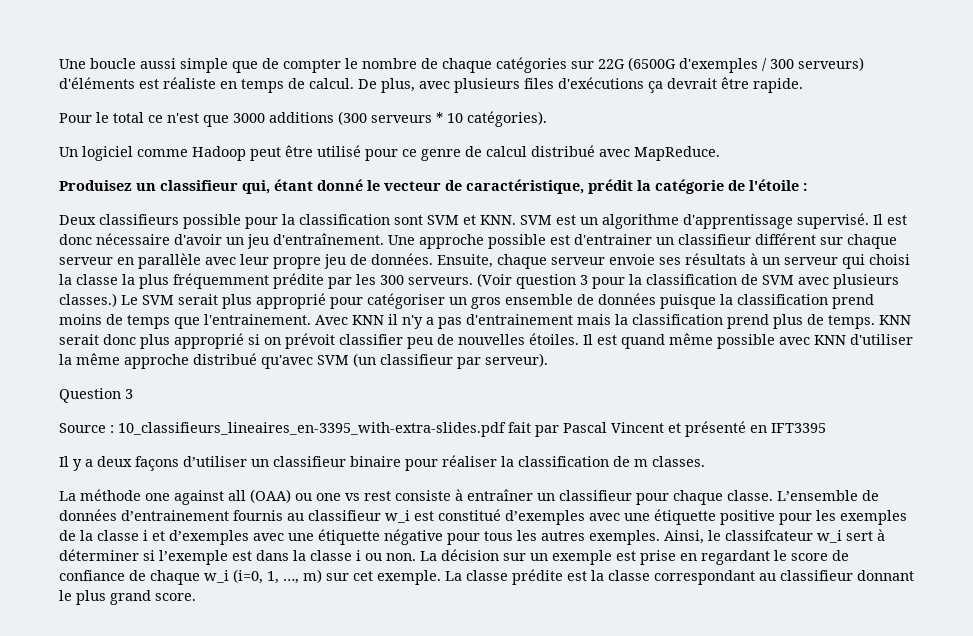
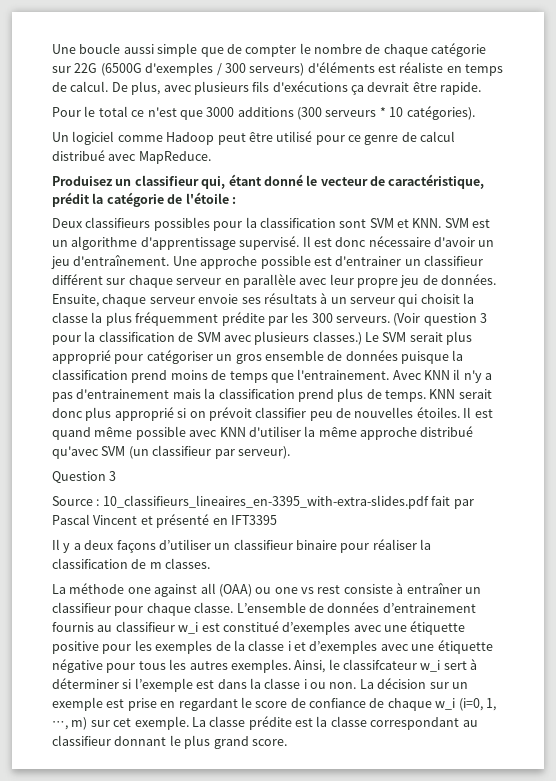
- Une boucle aussi simple que de compter le nombre de chaque catégories sur 22G (6500G d'exemples / 300 serveurs) d'éléments est réaliste en temps de calcul.
+ Une boucle aussi simple que de compter le nombre de chaque catégorie sur 22G (6500G d'exemples / 300 serveurs) d'éléments est réaliste en temps de calcul.
- De plus, avec plusieurs files d'exécutions ça devrait être rapide.
+ De plus, avec plusieurs fils d'exécutions ça devrait être rapide.
- Deux classifieurs possible pour la classification sont SVM et KNN. SVM est un algorithme d'apprentissage supervisé.
+ Deux classifieurs possibles pour la classification sont SVM et KNN. SVM est un algorithme d'apprentissage supervisé.
- Ensuite, chaque serveur envoie ses résultats à un serveur qui choisi la classe la plus fréquemment prédite par les 300 serveurs.
+ Ensuite, chaque serveur envoie ses résultats à un serveur qui choisit la classe la plus fréquemment prédite par les 300 serveurs.

